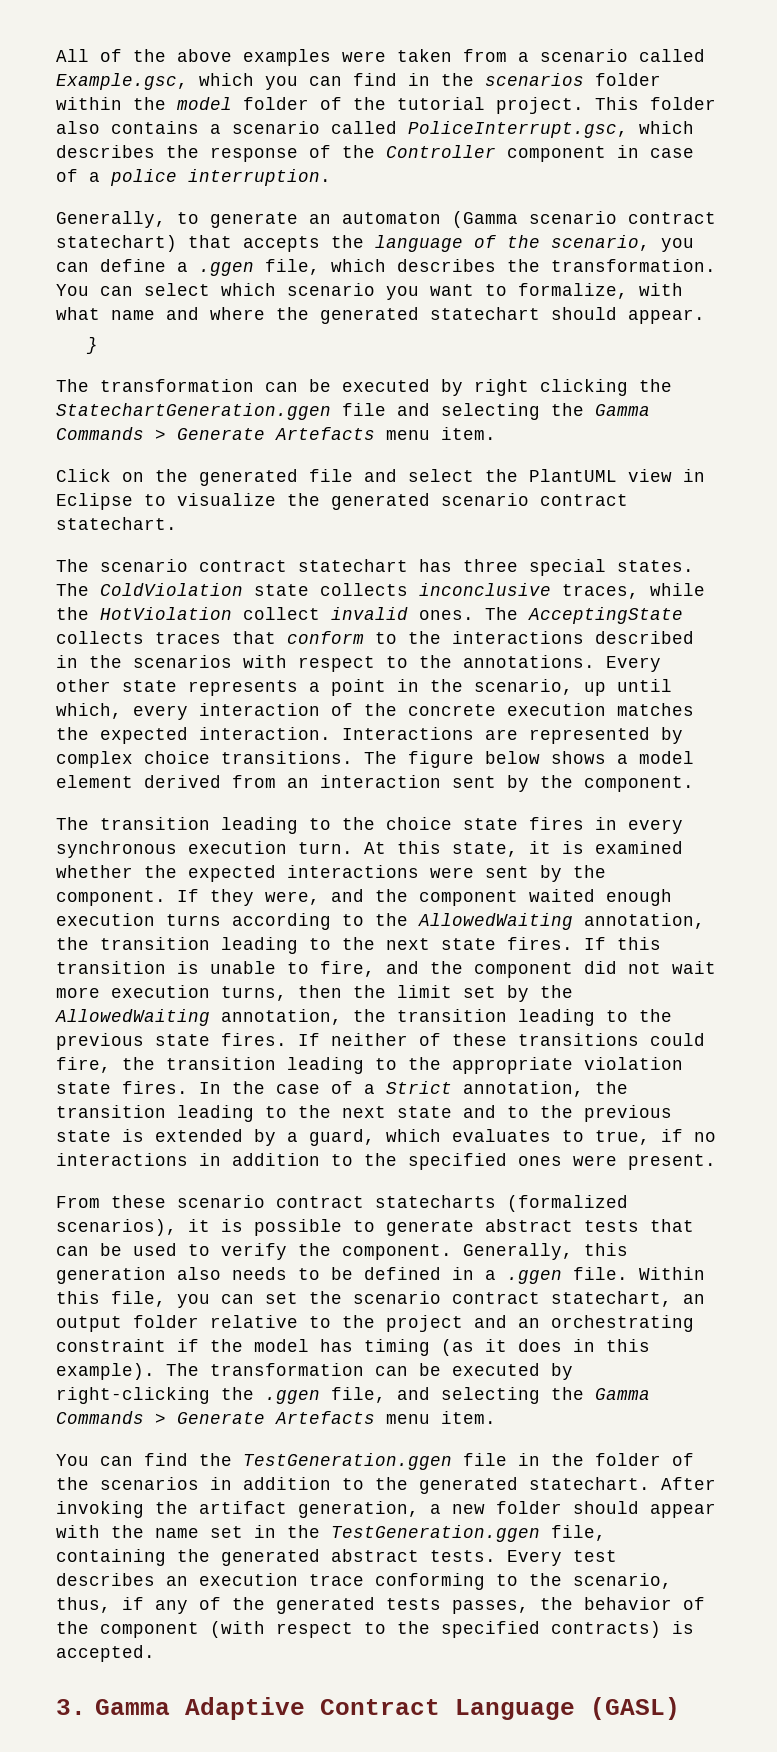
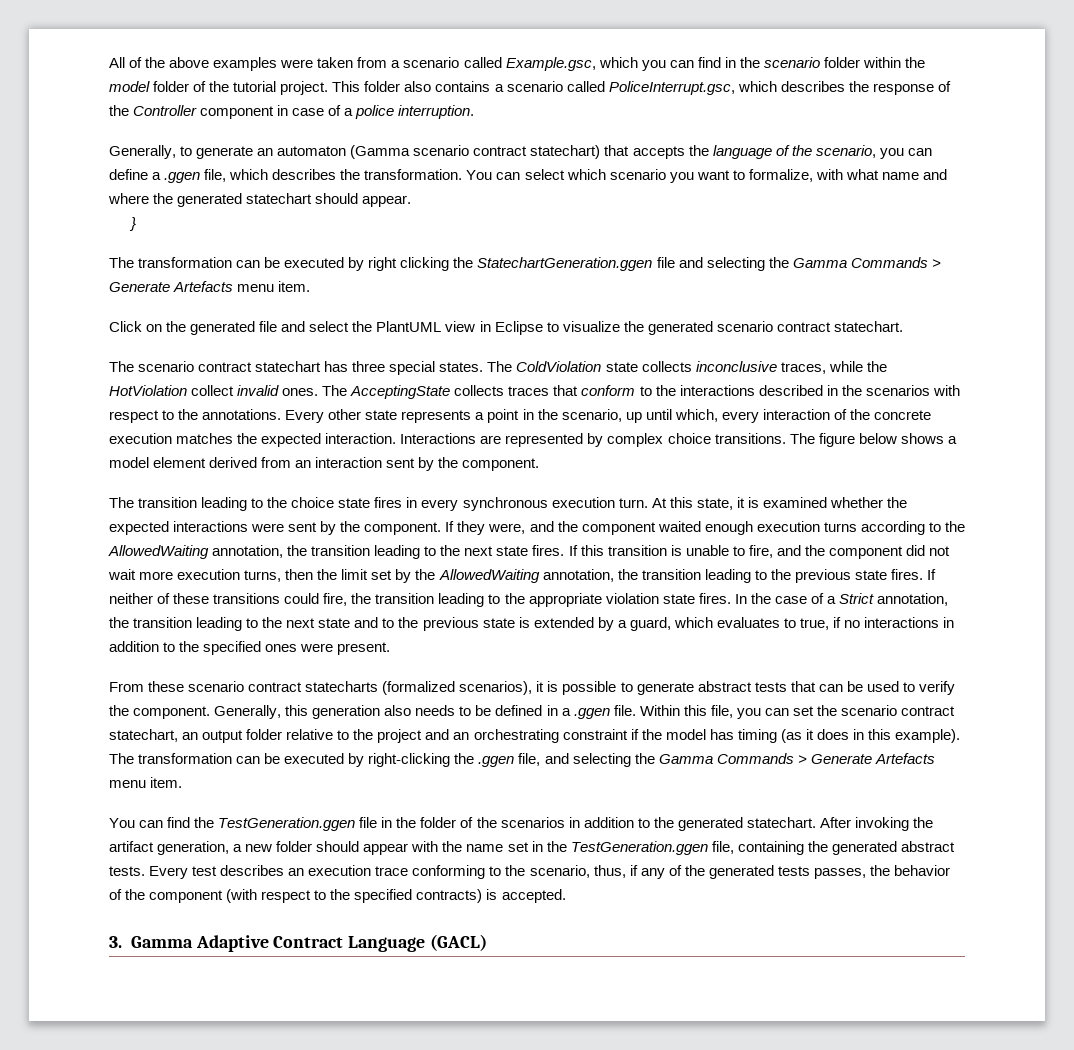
- All of the above examples were taken from a scenario called Example.gsc, which you can find in the scenarios folder within the model folder of the tutorial project.
+ All of the above examples were taken from a scenario called Example.gsc, which you can find in the scenario folder within the model folder of the tutorial project.
- 3. Gamma Adaptive Contract Language (GASL)
+ 3. Gamma Adaptive Contract Language (GACL)

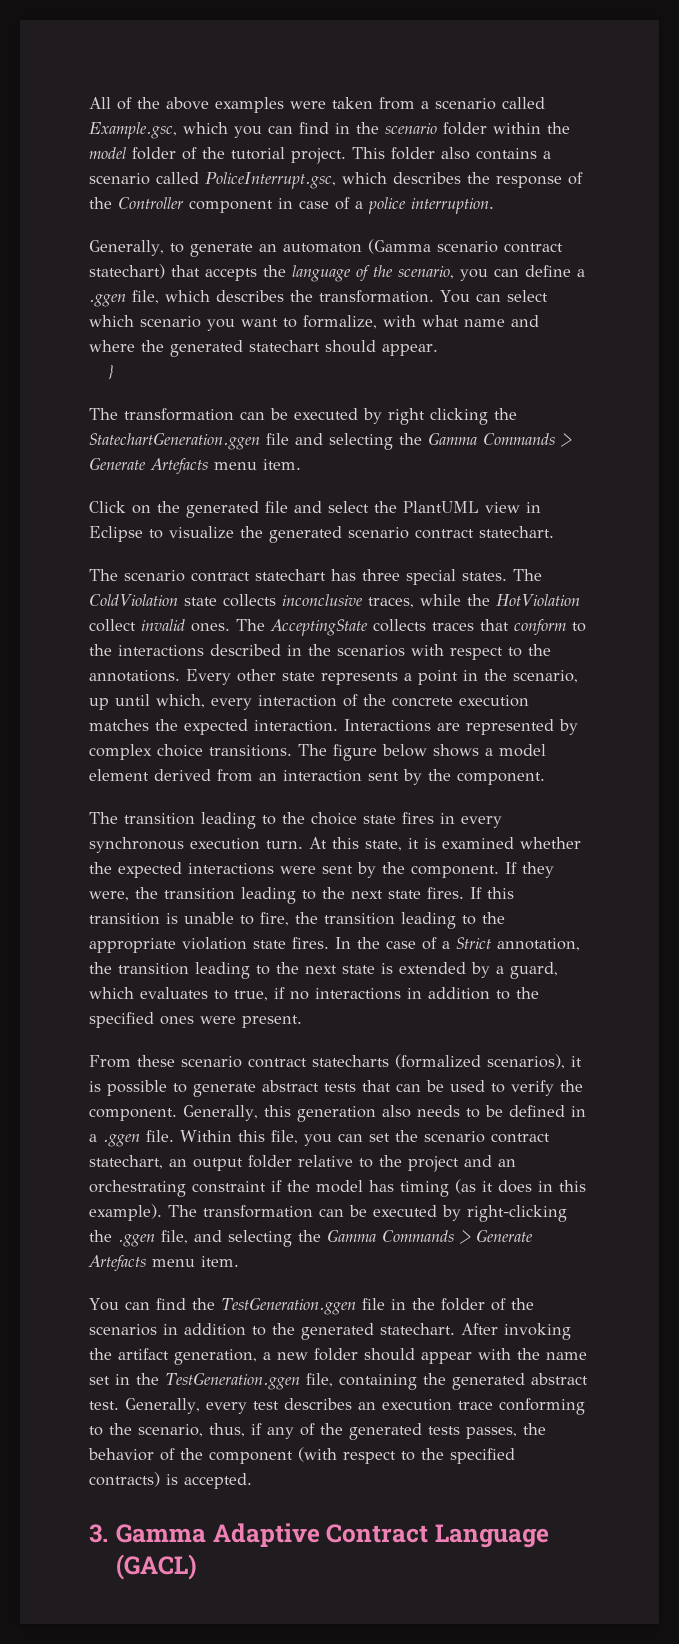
- If they were, and the component waited enough execution turns according to the AllowedWaiting annotation, the transition leading to the next state fires.
+ If they were, the transition leading to the next state fires.
- If this transition is unable to fire, and the component did not wait more execution turns, then the limit set by the AllowedWaiting annotation, the transition leading to the previous state fires. If neither of these transitions could fire, the transition leading to the appropriate violation state fires.
+ If this transition is unable to fire, the transition leading to the appropriate violation state fires.
- In the case of a Strict annotation, the transition leading to the next state and to the previous state is extended by a guard, which evaluates to true, if no interactions in addition to the specified ones were present.
+ In the case of a Strict annotation, the transition leading to the next state is extended by a guard, which evaluates to true, if no interactions in addition to the specified ones were present.
- After invoking the artifact generation, a new folder should appear with the name set in the TestGeneration.ggen file, containing the generated abstract tests. Every test describes an execution trace conforming to the scenario, thus, if any of the generated tests passes, the behavior of the component (with respect to the specified contracts) is accepted.
+ After invoking the artifact generation, a new folder should appear with the name set in the TestGeneration.ggen file, containing the generated abstract test. Generally, every test describes an execution trace conforming to the scenario, thus, if any of the generated tests passes, the behavior of the component (with respect to the specified contracts) is accepted.

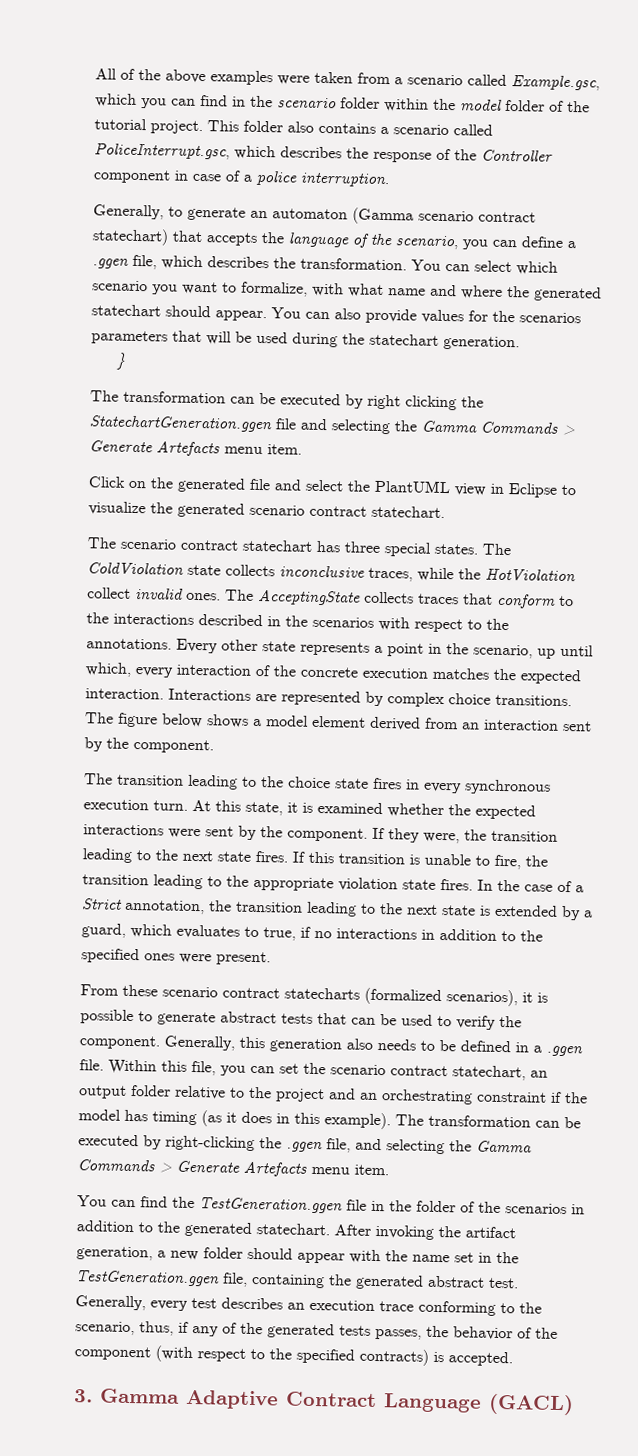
+ You can also provide values for the scenarios parameters that will be used during the statechart generation.

